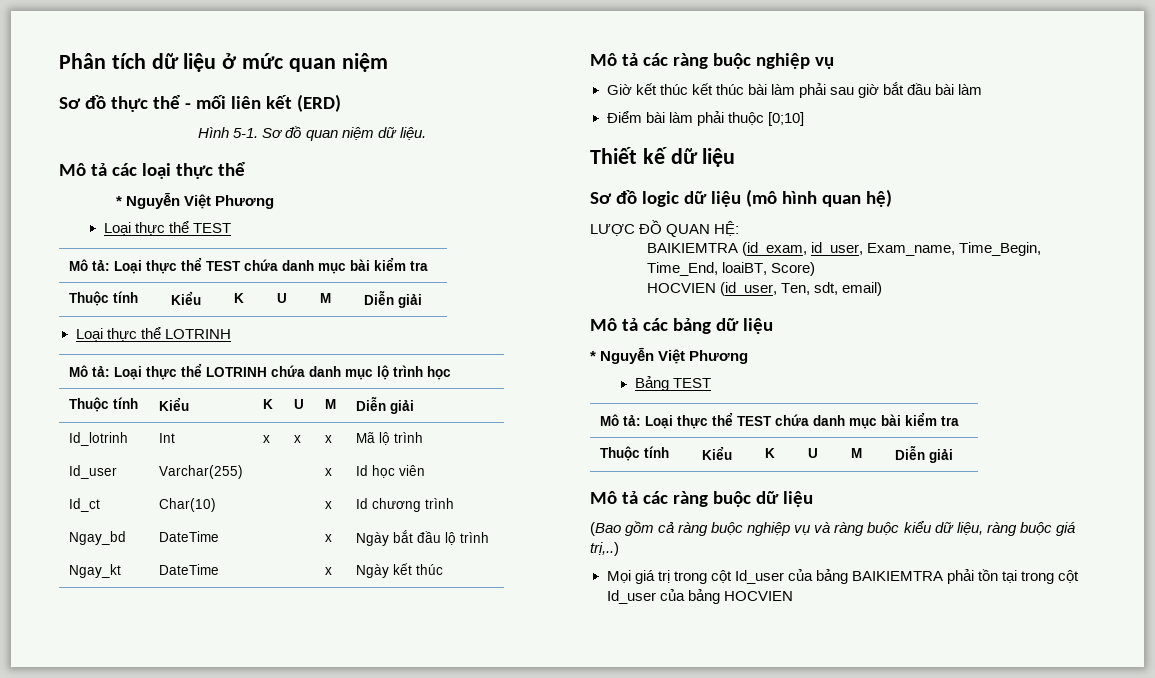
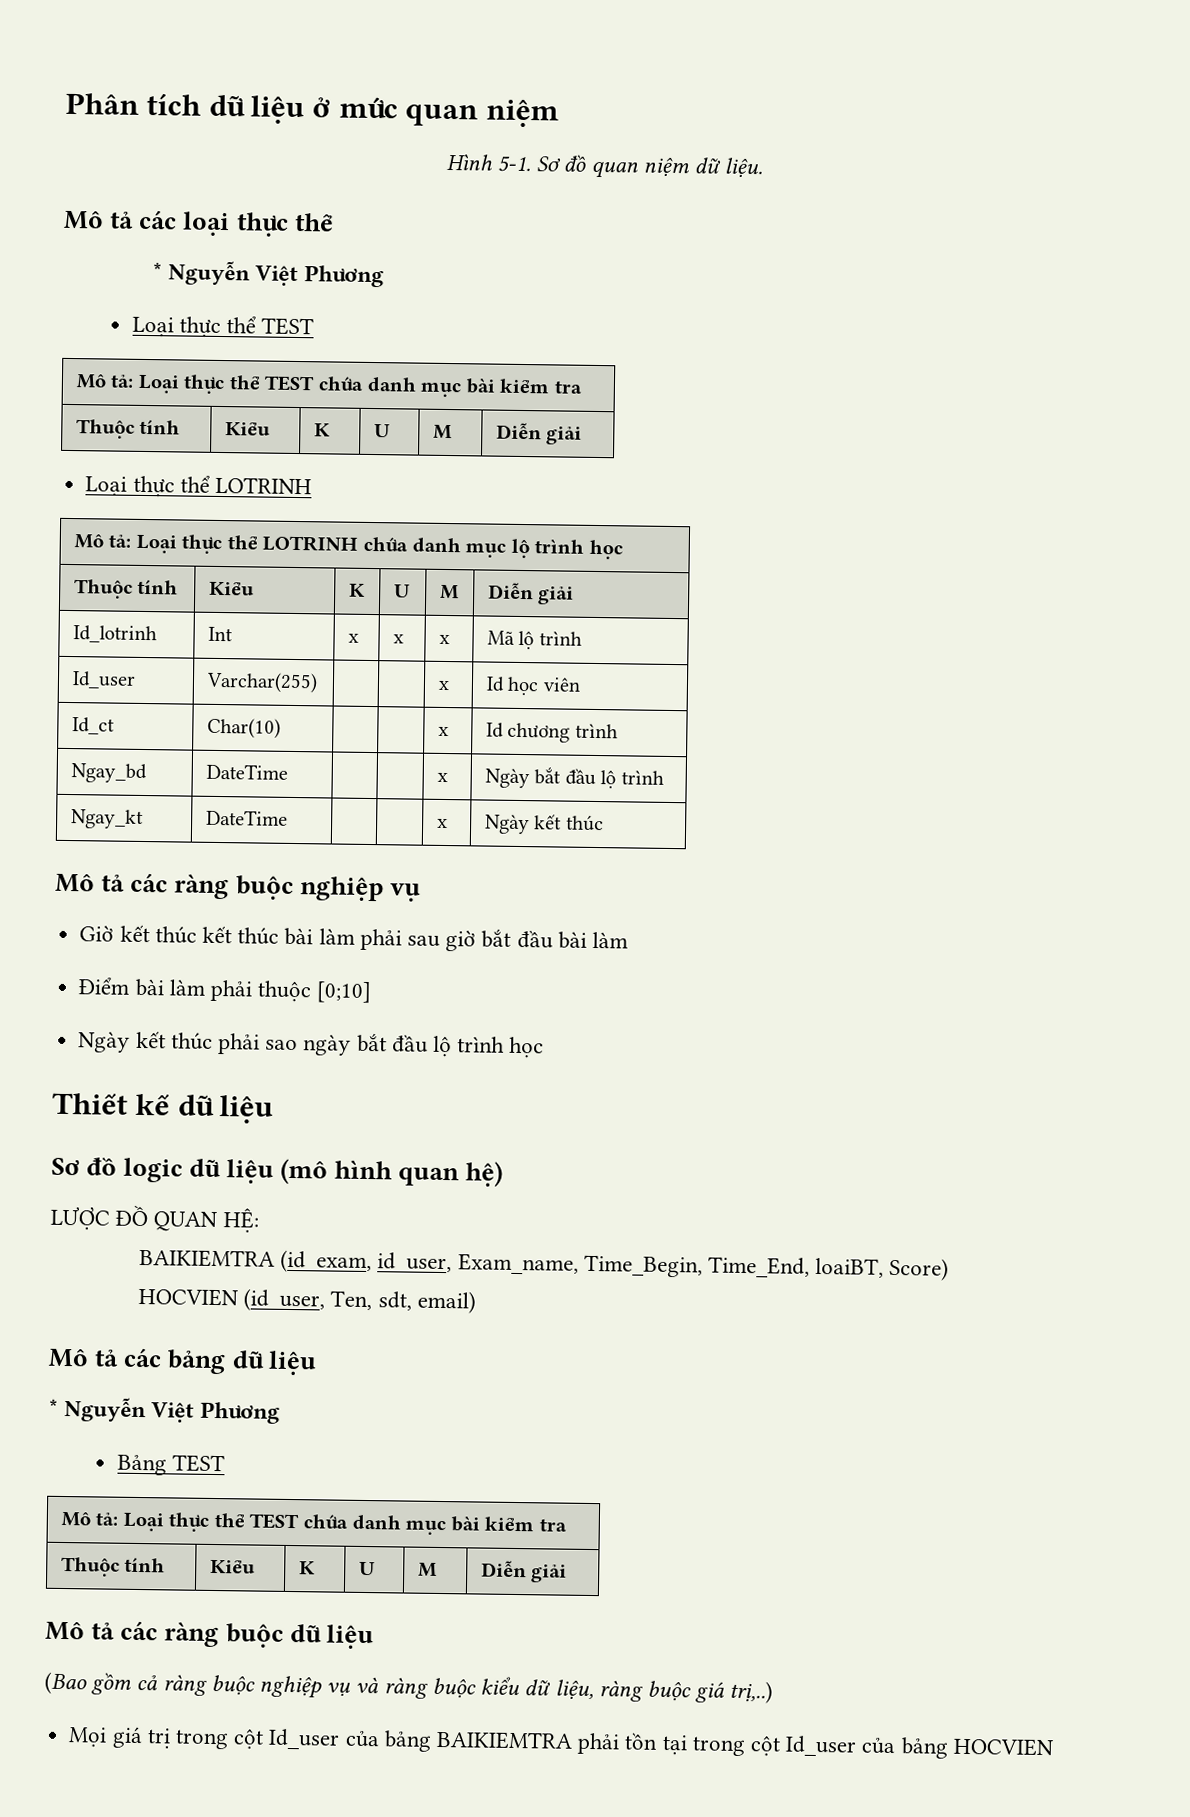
- Sơ đồ thực thể - mối liên kết (ERD)
+ Ngày kết thúc phải sao ngày bắt đầu lộ trình học

